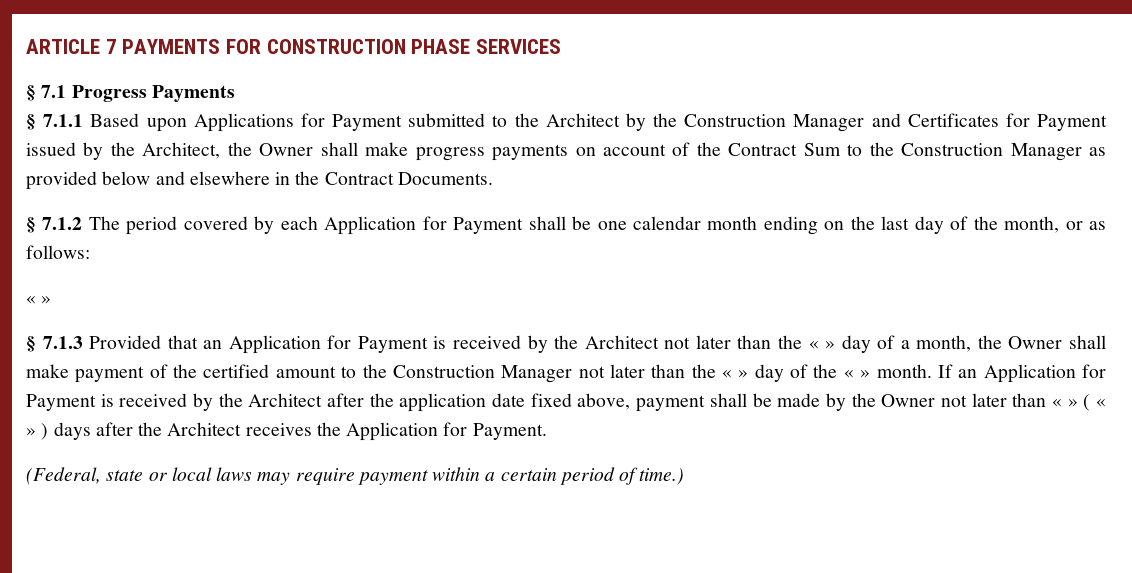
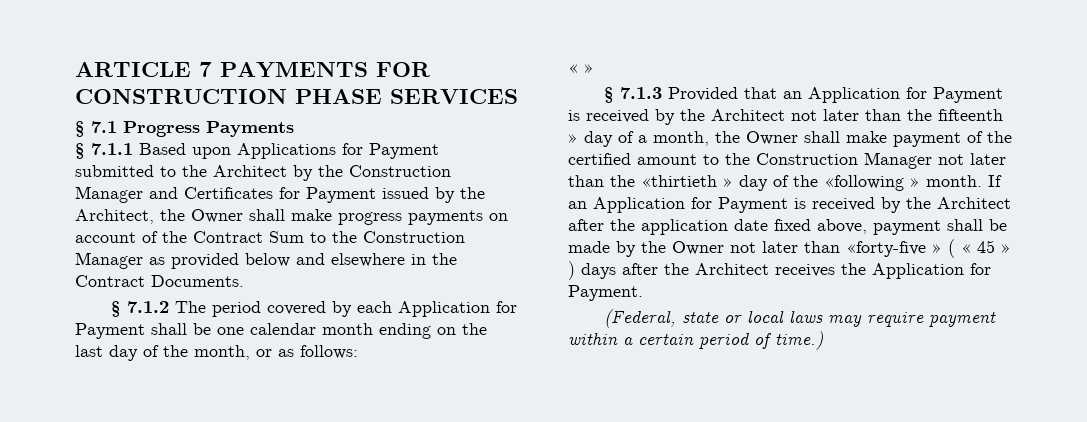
- § 7.1.3 Provided that an Application for Payment is received by the Architect not later than the « » day of a month, the Owner shall make payment of the certified amount to the Construction Manager not later than the « » day of the « » month.
+ § 7.1.3 Provided that an Application for Payment is received by the Architect not later than the fifteenth » day of a month, the Owner shall make payment of the certified amount to the Construction Manager not later than the «thirtieth » day of the «following » month.
- If an Application for Payment is received by the Architect after the application date fixed above, payment shall be made by the Owner not later than « » ( « » ) days after the Architect receives the Application for Payment.
+ If an Application for Payment is received by the Architect after the application date fixed above, payment shall be made by the Owner not later than «forty-five » ( « 45 » ) days after the Architect receives the Application for Payment.

